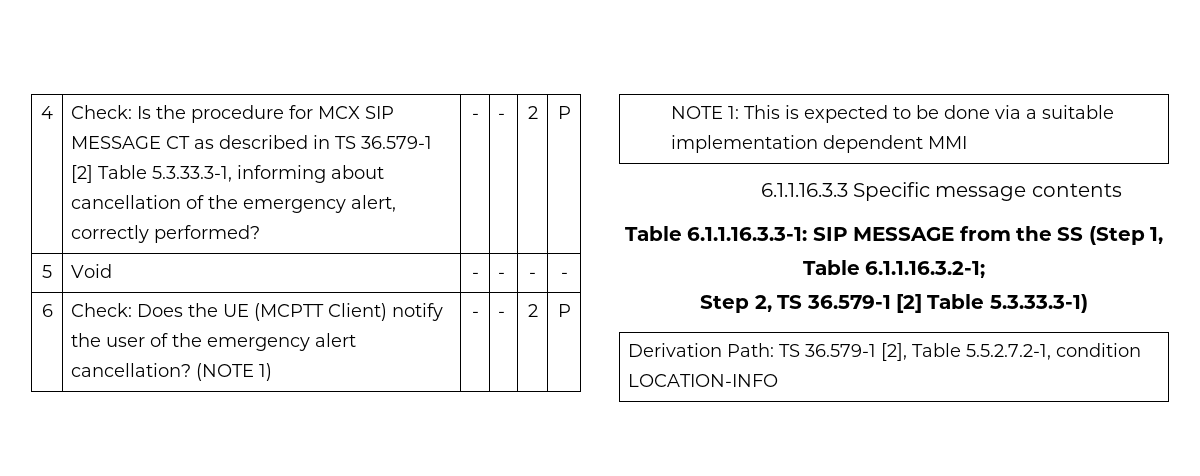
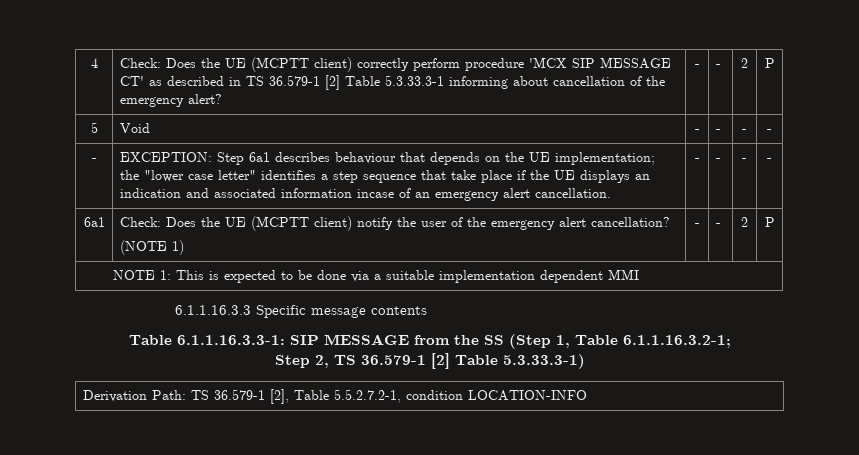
- 4 | Check: Is the procedure for MCX SIP MESSAGE CT as described in TS 36.579-1 [2] Table 5.3.33.3-1, informing about cancellation of the emergency alert, correctly performed? | - | - | 2 | P
+ 4 | Check: Does the UE (MCPTT client) correctly perform procedure 'MCX SIP MESSAGE CT' as described in TS 36.579-1 [2] Table 5.3.33.3-1 informing about cancellation of the emergency alert? | - | - | 2 | P
- 6 | Check: Does the UE (MCPTT Client) notify the user of the emergency alert cancellation? (NOTE 1) | - | - | 2 | P
+ - | EXCEPTION: Step 6a1 describes behaviour that depends on the UE implementation; the "lower case letter" identifies a step sequence that take place if the UE displays an indication and associated information incase of an emergency alert cancellation. | - | - | - | -
+ 6a1 | Check: Does the UE (MCPTT client) notify the user of the emergency alert cancellation?
+ (NOTE 1) | - | - | 2 | P

